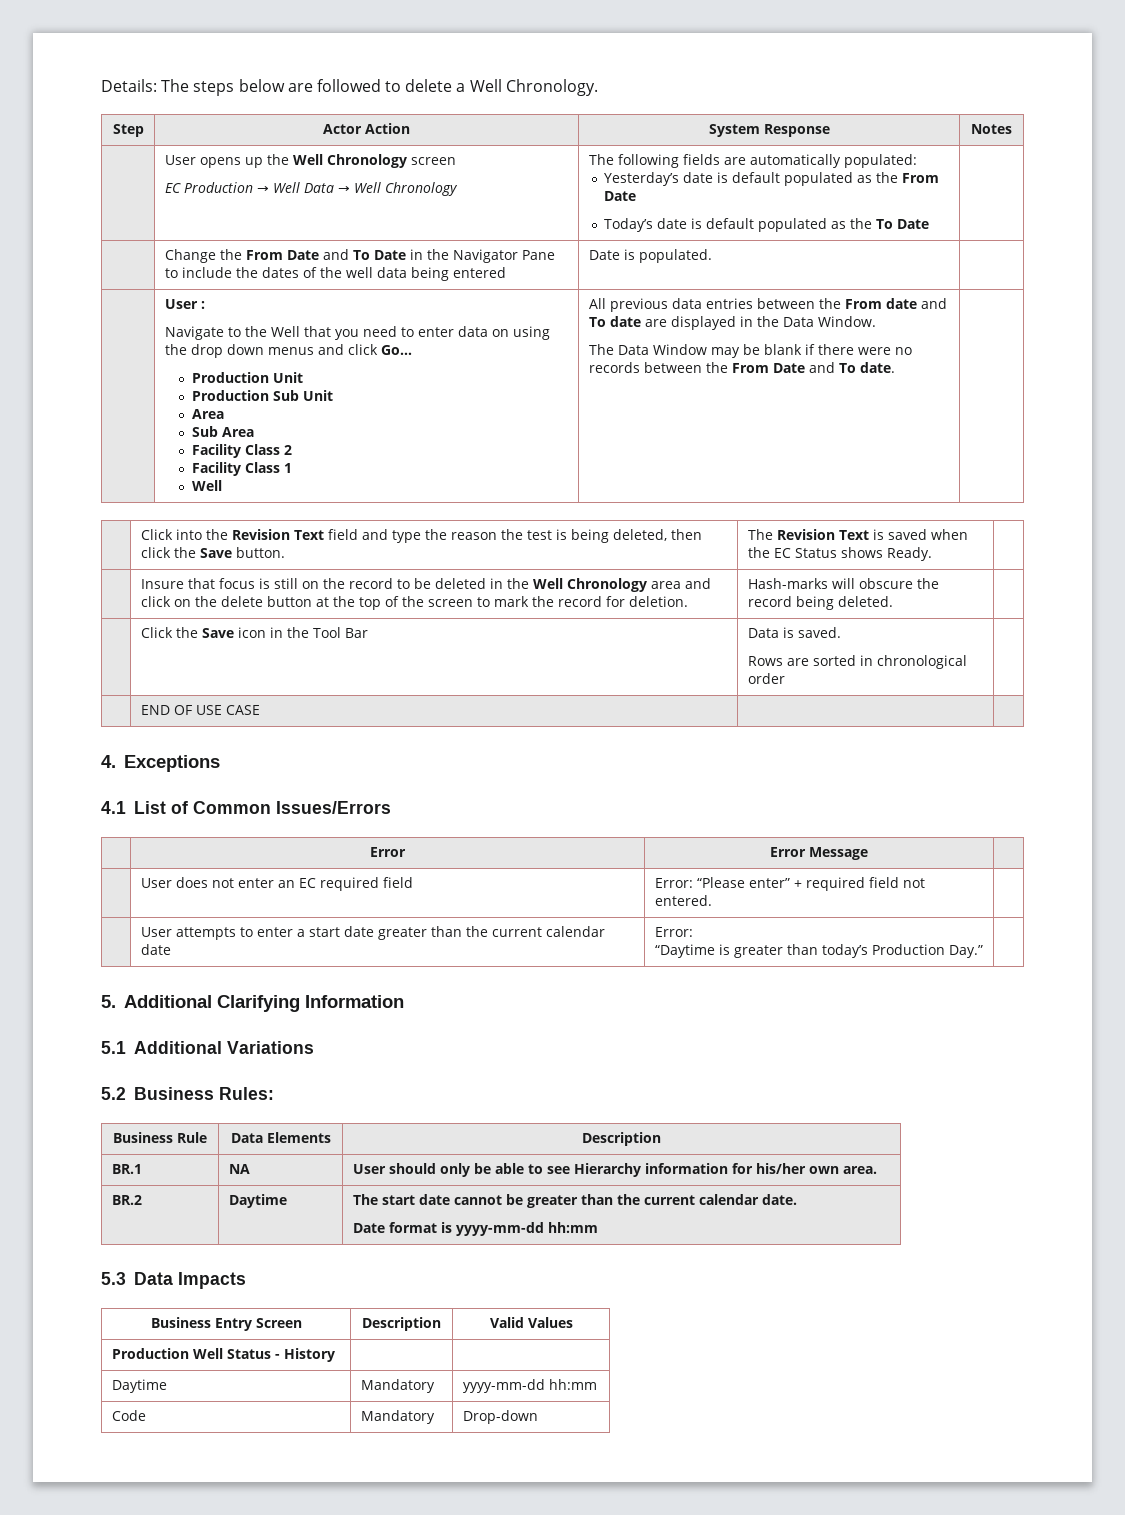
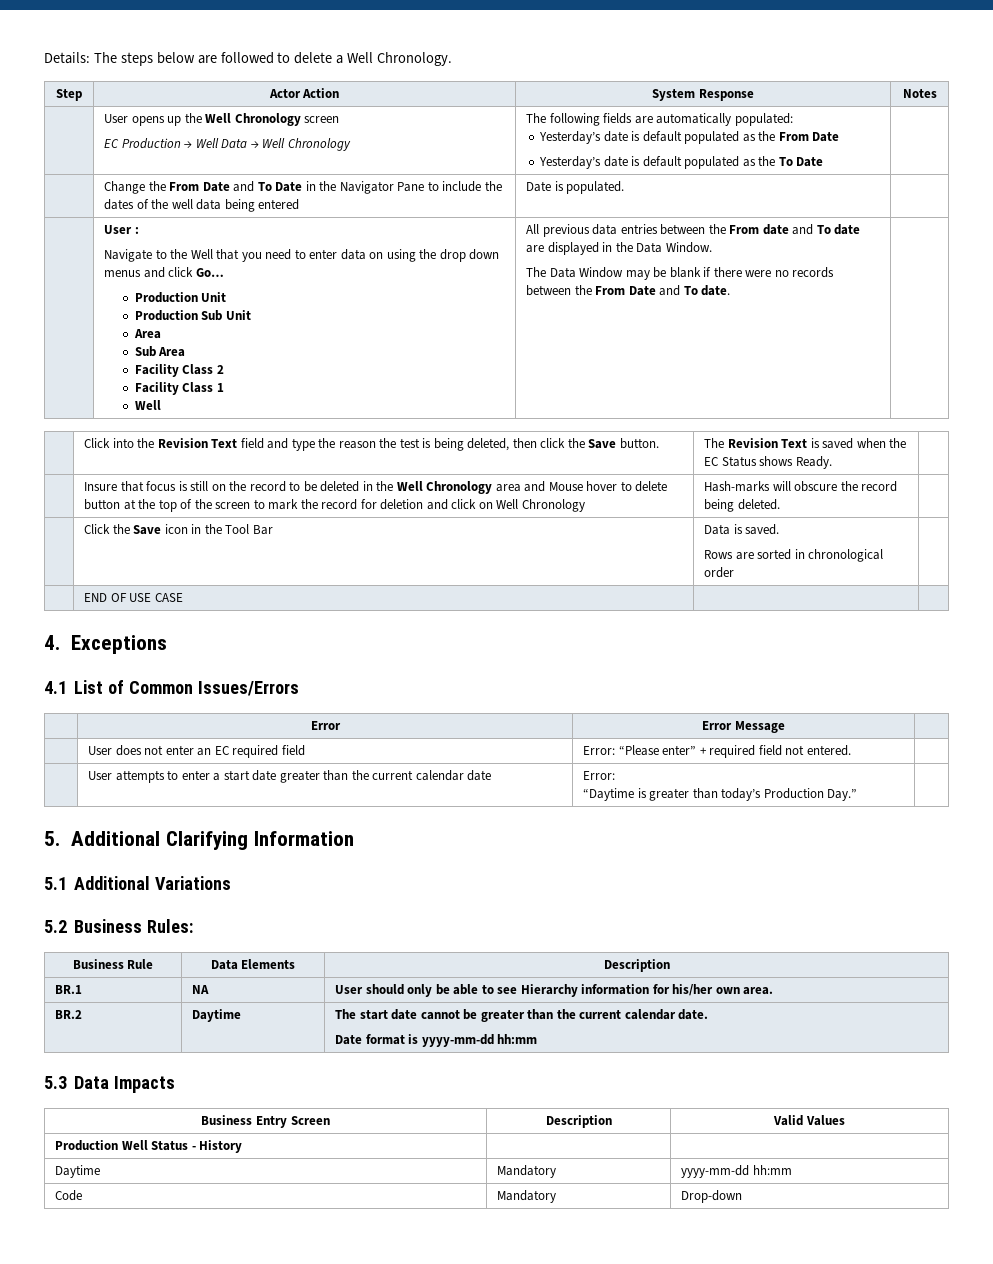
  | User opens up the Well Chronology screen
  EC Production → Well Data → Well Chronology | The following fields are automatically populated:
  Yesterday’s date is default populated as the From Date
- Today’s date is default populated as the To Date |
+ Yesterday’s date is default populated as the To Date |
- Insure that focus is still on the record to be deleted in the Well Chronology area and click on the delete button at the top of the screen to mark the record for deletion.
+ Insure that focus is still on the record to be deleted in the Well Chronology area and Mouse hover to delete button at the top of the screen to mark the record for deletion and click on Well Chronology

